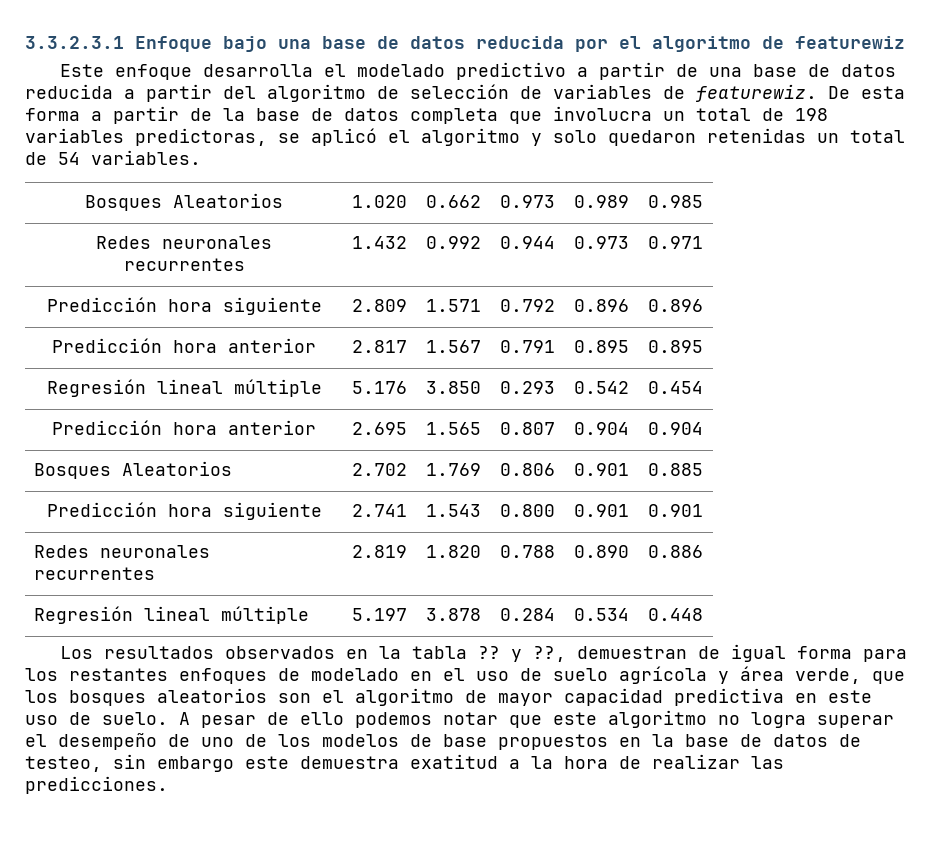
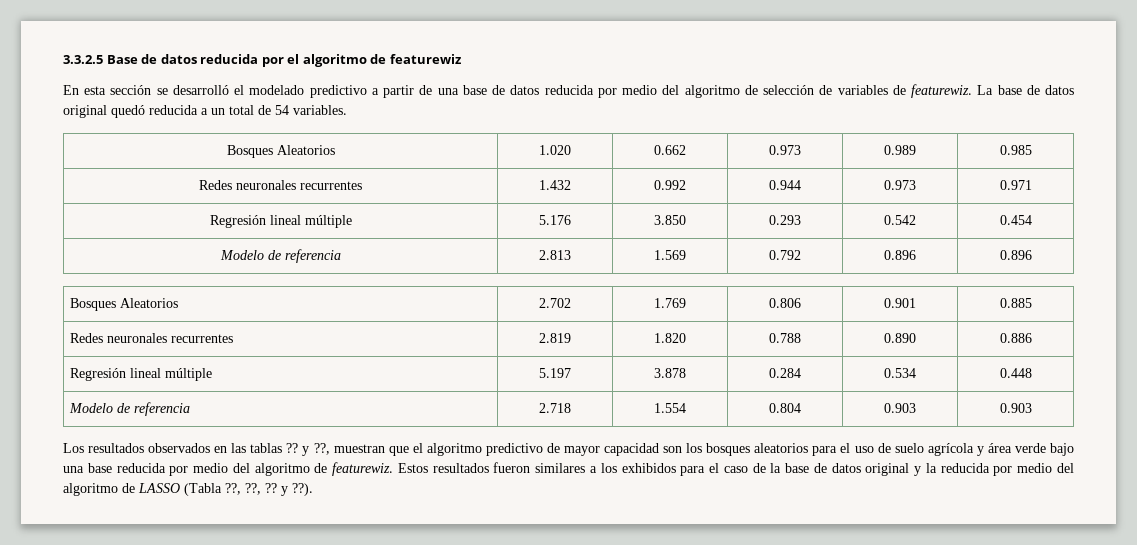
- 3.3.2.3.1 Enfoque bajo una base de datos reducida por el algoritmo de featurewiz
+ 3.3.2.5 Base de datos reducida por el algoritmo de featurewiz
- Este enfoque desarrolla el modelado predictivo a partir de una base de datos reducida a partir del algoritmo de selección de variables de featurewiz.
+ En esta sección se desarrolló el modelado predictivo a partir de una base de datos reducida por medio del algoritmo de selección de variables de featurewiz.
- De esta forma a partir de la base de datos completa que involucra un total de 198 variables predictoras, se aplicó el algoritmo y solo quedaron retenidas un total de 54 variables.
+ La base de datos original quedó reducida a un total de 54 variables.
- Predicción hora siguiente | 2.809 | 1.571 | 0.792 | 0.896 | 0.896
- Predicción hora anterior | 2.817 | 1.567 | 0.791 | 0.895 | 0.895
- Predicción hora anterior | 2.695 | 1.565 | 0.807 | 0.904 | 0.904
+ Modelo de referencia | 2.813 | 1.569 | 0.792 | 0.896 | 0.896
- Predicción hora siguiente | 2.741 | 1.543 | 0.800 | 0.901 | 0.901
+ Modelo de referencia | 2.718 | 1.554 | 0.804 | 0.903 | 0.903
- Los resultados observados en la tabla ?? y ??, demuestran de igual forma para los restantes enfoques de modelado en el uso de suelo agrícola y área verde, que los bosques aleatorios son el algoritmo de mayor capacidad predictiva en este uso de suelo. A pesar de ello podemos notar que este algoritmo no logra superar el desempeño de uno de los modelos de base propuestos en la base de datos de testeo, sin embargo este demuestra exatitud a la hora de realizar las predicciones.
+ Los resultados observados en las tablas ?? y ??, muestran que el algoritmo predictivo de mayor capacidad son los bosques aleatorios para el uso de suelo agrícola y área verde bajo una base reducida por medio del algoritmo de featurewiz. Estos resultados fueron similares a los exhibidos para el caso de la base de datos original y la reducida por medio del algoritmo de LASSO (Tabla ??, ??, ?? y ??).

